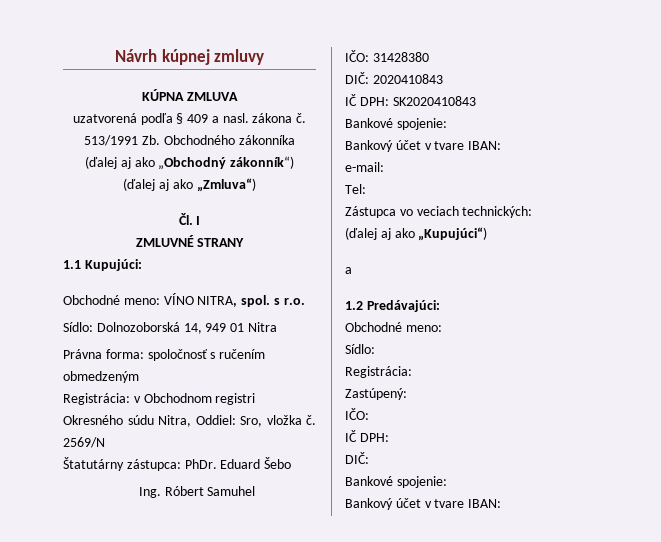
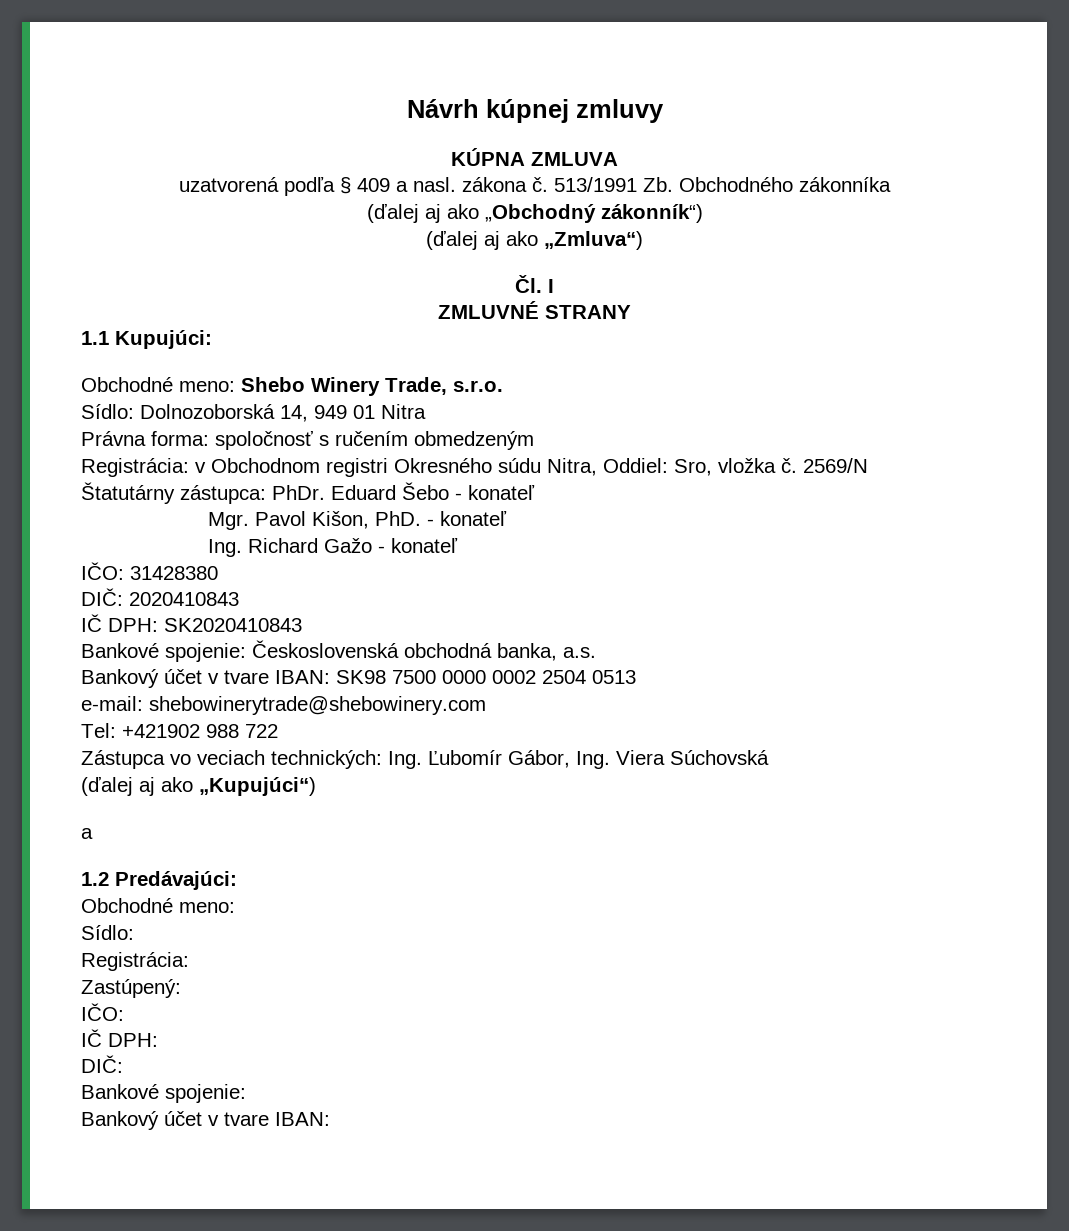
- Obchodné meno: VÍNO NITRA, spol. s r.o.
+ Obchodné meno: Shebo Winery Trade, s.r.o.
- Eduard Šebo
- Ing. Róbert Samuhel
+ Eduard Šebo - konateľ
+ Mgr. Pavol Kišon, PhD. - konateľ
+ Ing. Richard Gažo - konateľ
  IČ DPH: SK2020410843
- Bankové spojenie:
- Bankový účet v tvare IBAN:
+ Bankové spojenie: Československá obchodná banka, a.s.
+ Bankový účet v tvare IBAN: SK98 7500 0000 0002 2504 0513
- e-mail:
+ e-mail: shebowinerytrade@shebowinery.com
- Tel:
+ Tel: +421902 988 722
- Zástupca vo veciach technických:
+ Zástupca vo veciach technických: Ing. Ľubomír Gábor, Ing. Viera Súchovská

